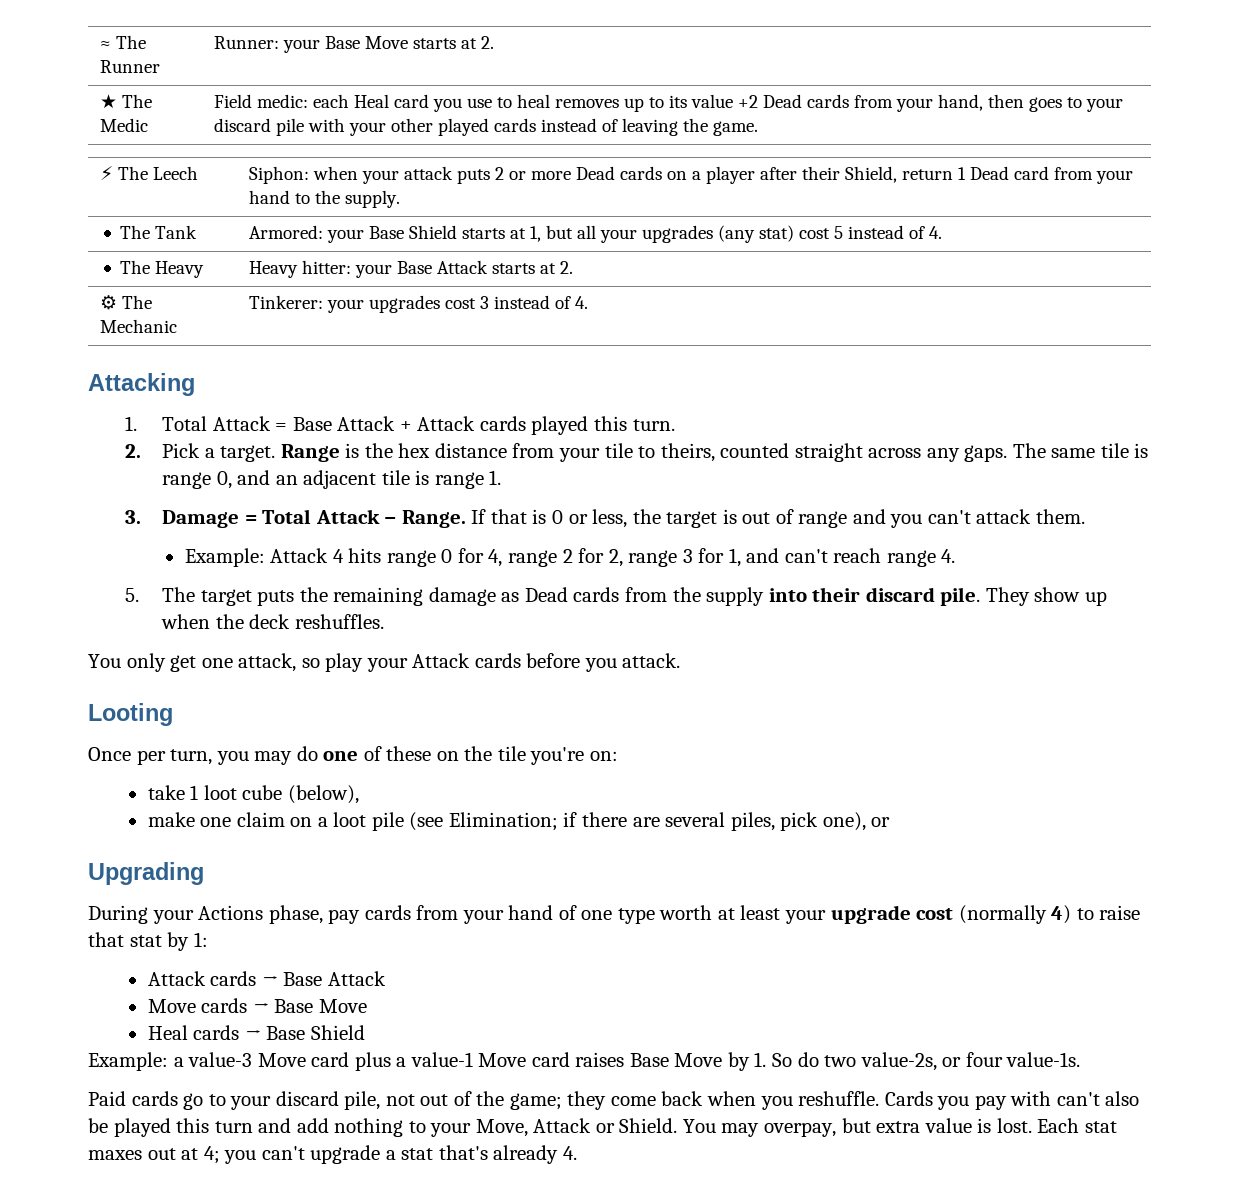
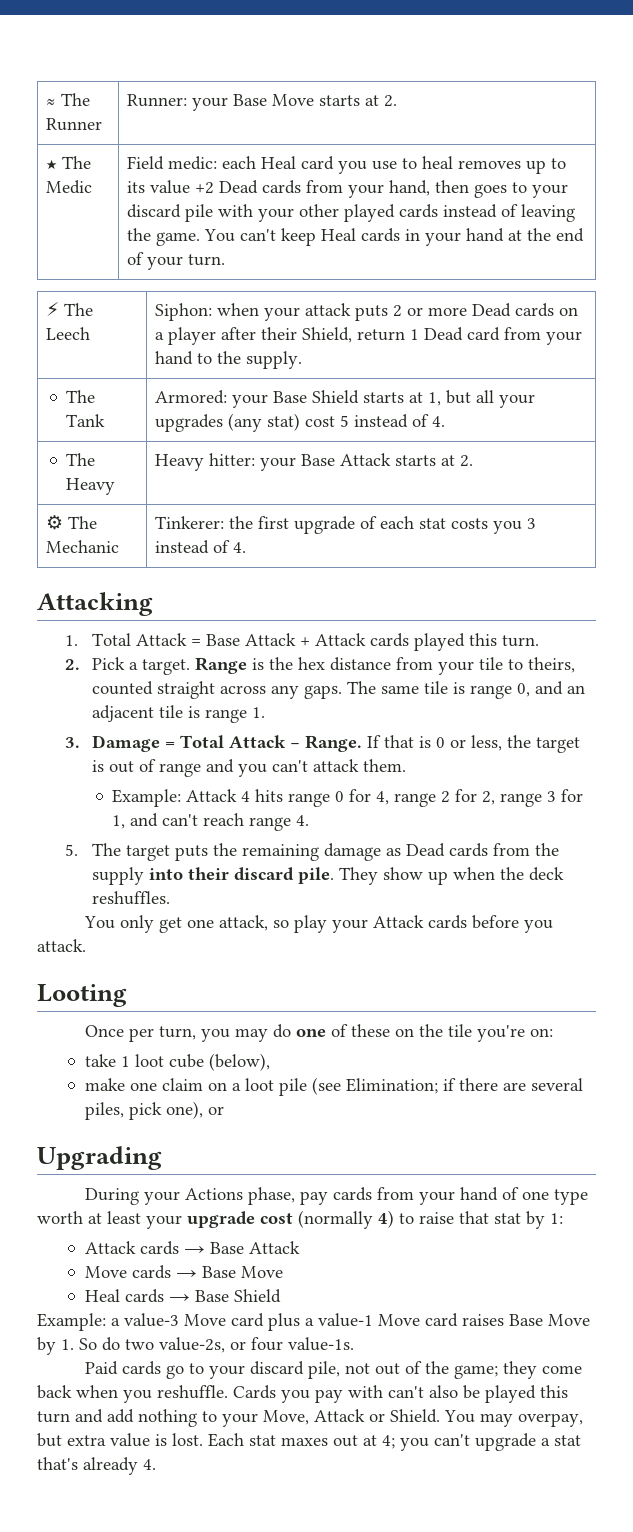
+ You can't keep Heal cards in your hand at the end of your turn.
- ⚙ The Mechanic | Tinkerer: your upgrades cost 3 instead of 4.
+ ⚙ The Mechanic | Tinkerer: the first upgrade of each stat costs you 3 instead of 4.

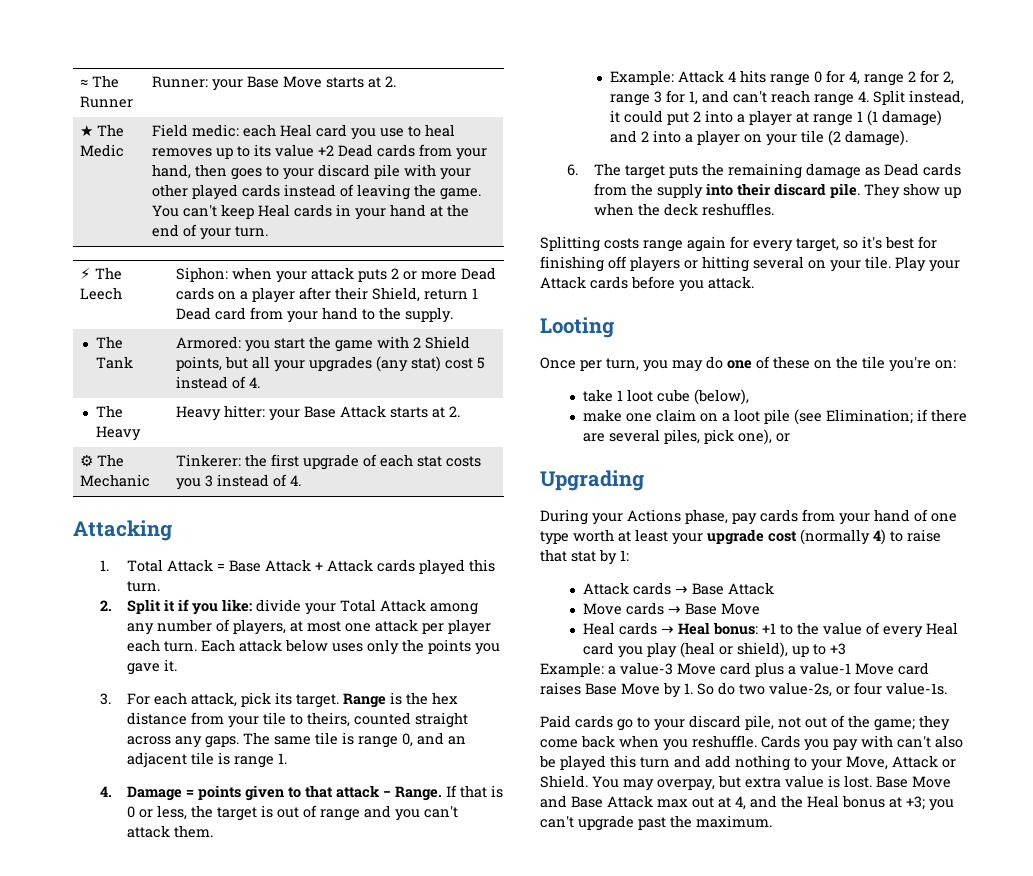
- The Tank | Armored: your Base Shield starts at 1, but all your upgrades (any stat) cost 5 instead of 4.
+ The Tank | Armored: you start the game with 2 Shield points, but all your upgrades (any stat) cost 5 instead of 4.
- 2. Pick a target.
+ 2. Split it if you like: divide your Total Attack among any number of players, at most one attack per player each turn. Each attack below uses only the points you gave it.
+ 3. For each attack, pick its target.
- 3. Damage = Total Attack − Range.
+ 4. Damage = points given to that attack − Range.
- Example: Attack 4 hits range 0 for 4, range 2 for 2, range 3 for 1, and can't reach range 4.
- 5. The target puts the remaining damage as Dead cards from the supply into their discard pile.
+ Example: Attack 4 hits range 0 for 4, range 2 for 2, range 3 for 1, and can't reach range 4. Split instead, it could put 2 into a player at range 1 (1 damage) and 2 into a player on your tile (2 damage).
+ 6. The target puts the remaining damage as Dead cards from the supply into their discard pile.
- You only get one attack, so play your Attack cards before you attack.
+ Splitting costs range again for every target, so it's best for finishing off players or hitting several on your tile. Play your Attack cards before you attack.
- Heal cards → Base Shield
+ Heal cards → Heal bonus: +1 to the value of every Heal card you play (heal or shield), up to +3
- Each stat maxes out at 4; you can't upgrade a stat that's already 4.
+ Base Move and Base Attack max out at 4, and the Heal bonus at +3; you can't upgrade past the maximum.

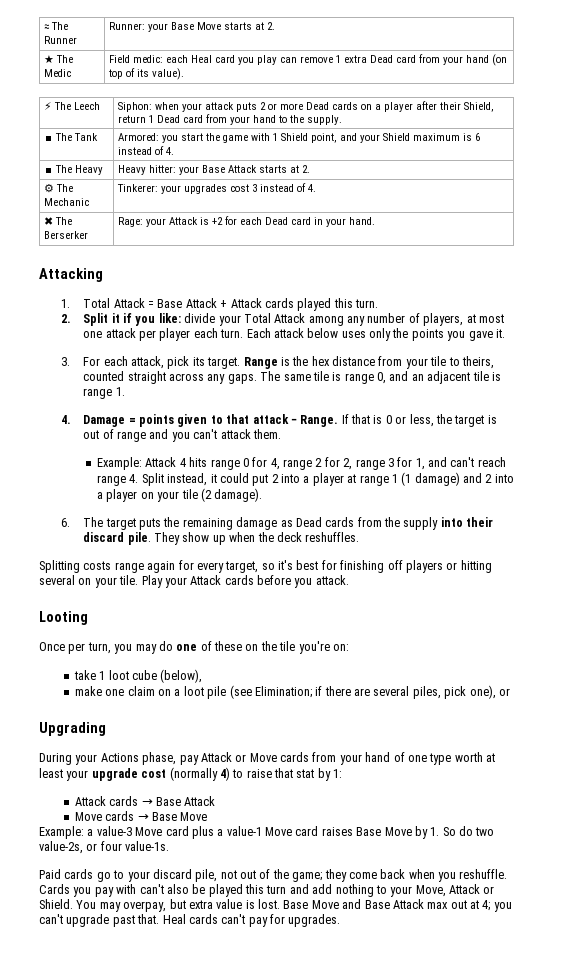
- Field medic: each Heal card you use to heal removes up to its value +2 Dead cards from your hand, then goes to your discard pile with your other played cards instead of leaving the game. You can't keep Heal cards in your hand at the end of your turn.
+ Field medic: each Heal card you play can remove 1 extra Dead card from your hand (on top of its value).
- The Tank | Armored: you start the game with 2 Shield points, but all your upgrades (any stat) cost 5 instead of 4.
+ The Tank | Armored: you start the game with 1 Shield point, and your Shield maximum is 6 instead of 4.
- ⚙ The Mechanic | Tinkerer: the first upgrade of each stat costs you 3 instead of 4.
+ ⚙ The Mechanic | Tinkerer: your upgrades cost 3 instead of 4.
+ ✖ The Berserker | Rage: your Attack is +2 for each Dead card in your hand.
- During your Actions phase, pay cards from your hand of one type worth at least your upgrade cost (normally 4) to raise that stat by 1:
+ During your Actions phase, pay Attack or Move cards from your hand of one type worth at least your upgrade cost (normally 4) to raise that stat by 1:
- Heal cards → Heal bonus: +1 to the value of every Heal card you play (heal or shield), up to +3
- Base Move and Base Attack max out at 4, and the Heal bonus at +3; you can't upgrade past the maximum.
+ Base Move and Base Attack max out at 4; you can't upgrade past that. Heal cards can't pay for upgrades.

